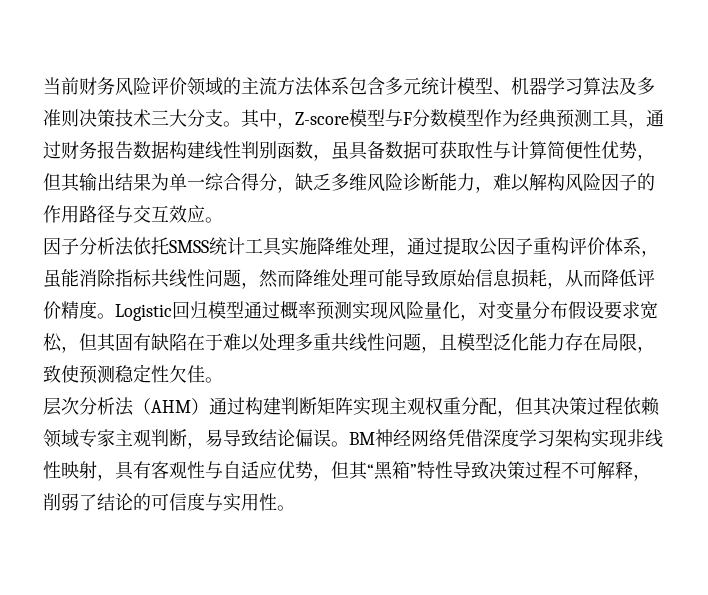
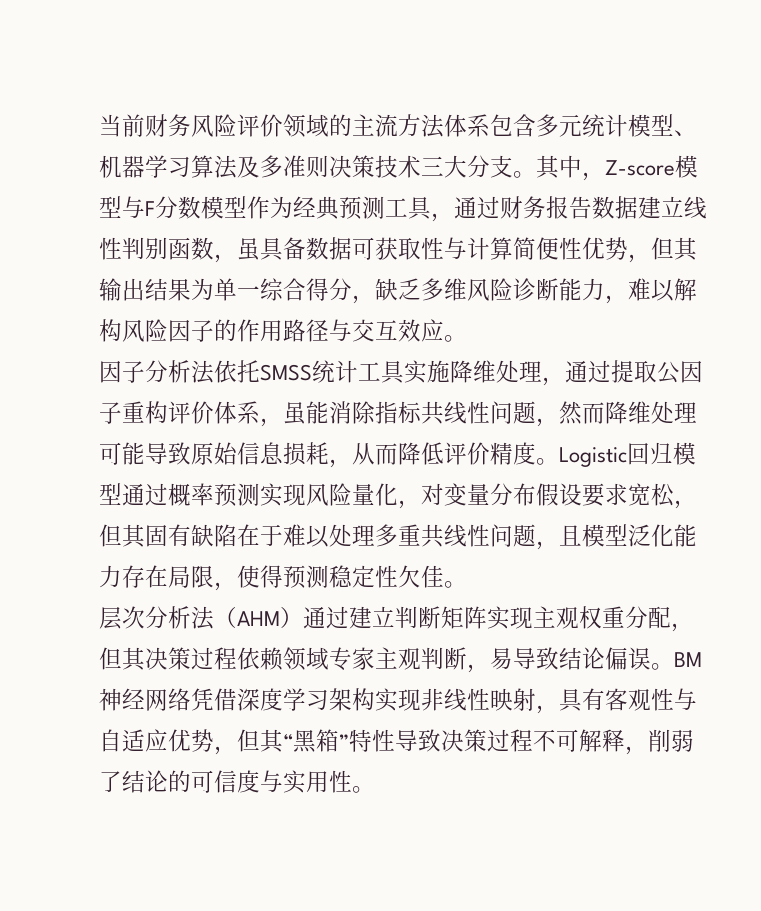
- 其中，Z-score模型与F分数模型作为经典预测工具，通过财务报告数据构建线性判别函数，虽具备数据可获取性与计算简便性优势，但其输出结果为单一综合得分，缺乏多维风险诊断能力，难以解构风险因子的作用路径与交互效应。
+ 其中，Z-score模型与F分数模型作为经典预测工具，通过财务报告数据建立线性判别函数，虽具备数据可获取性与计算简便性优势，但其输出结果为单一综合得分，缺乏多维风险诊断能力，难以解构风险因子的作用路径与交互效应。
- Logistic回归模型通过概率预测实现风险量化，对变量分布假设要求宽松，但其固有缺陷在于难以处理多重共线性问题，且模型泛化能力存在局限，致使预测稳定性欠佳。
+ Logistic回归模型通过概率预测实现风险量化，对变量分布假设要求宽松，但其固有缺陷在于难以处理多重共线性问题，且模型泛化能力存在局限，使得预测稳定性欠佳。
- 层次分析法（AHM）通过构建判断矩阵实现主观权重分配，但其决策过程依赖领域专家主观判断，易导致结论偏误。
+ 层次分析法（AHM）通过建立判断矩阵实现主观权重分配，但其决策过程依赖领域专家主观判断，易导致结论偏误。

